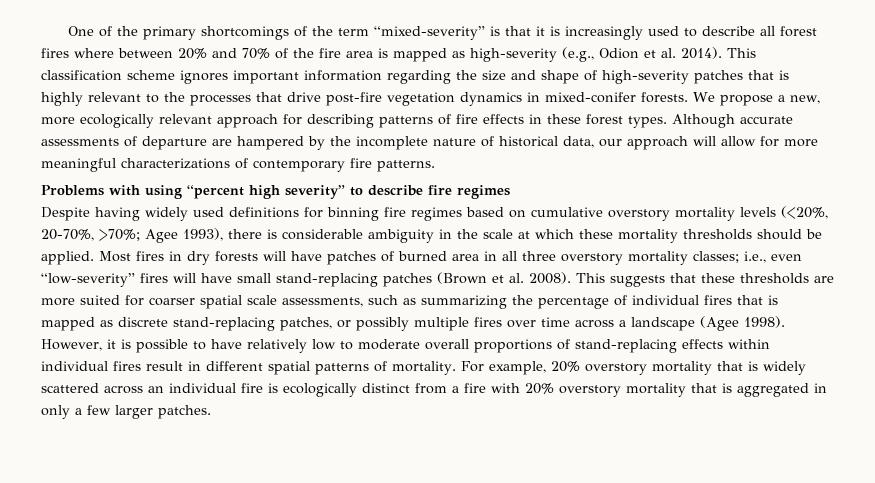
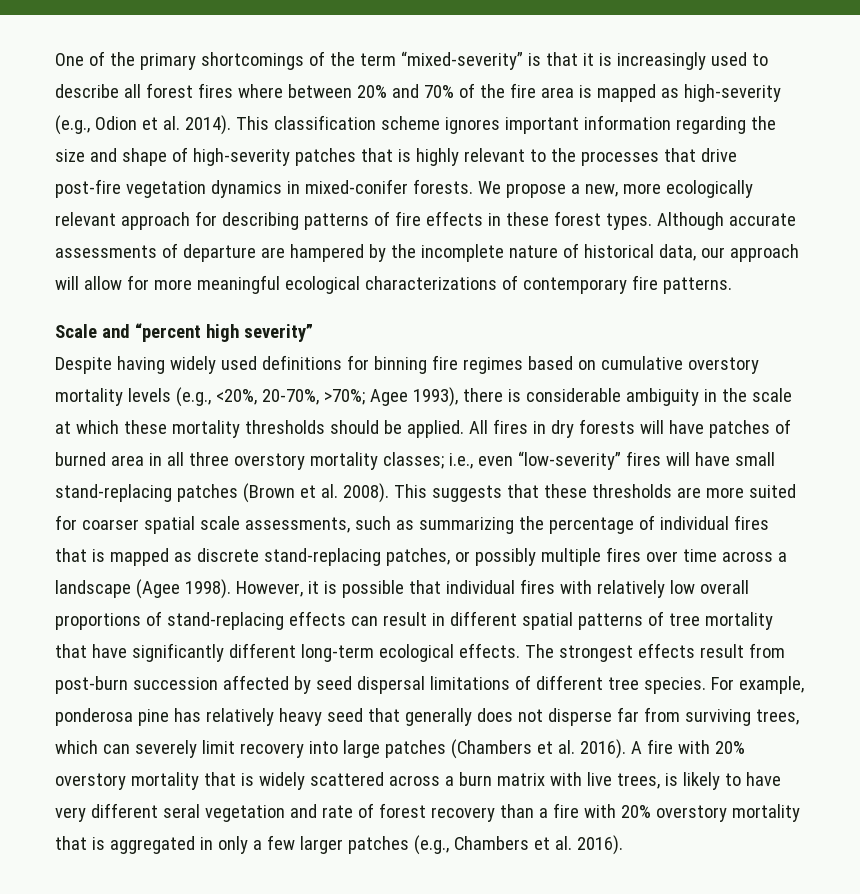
- Although accurate assessments of departure are hampered by the incomplete nature of historical data, our approach will allow for more meaningful characterizations of contemporary fire patterns.
+ Although accurate assessments of departure are hampered by the incomplete nature of historical data, our approach will allow for more meaningful ecological characterizations of contemporary fire patterns.
- Problems with using “percent high severity” to describe fire regimes
+ Scale and “percent high severity”
- Despite having widely used definitions for binning fire regimes based on cumulative overstory mortality levels (<20%, 20-70%, >70%; Agee 1993), there is considerable ambiguity in the scale at which these mortality thresholds should be applied.
+ Despite having widely used definitions for binning fire regimes based on cumulative overstory mortality levels (e.g., <20%, 20-70%, >70%; Agee 1993), there is considerable ambiguity in the scale at which these mortality thresholds should be applied.
- Most fires in dry forests will have patches of burned area in all three overstory mortality classes; i.e., even “low-severity” fires will have small stand-replacing patches (Brown et al. 2008).
+ All fires in dry forests will have patches of burned area in all three overstory mortality classes; i.e., even “low-severity” fires will have small stand-replacing patches (Brown et al. 2008).
- However, it is possible to have relatively low to moderate overall proportions of stand-replacing effects within individual fires result in different spatial patterns of mortality. For example, 20% overstory mortality that is widely scattered across an individual fire is ecologically distinct from a fire with 20% overstory mortality that is aggregated in only a few larger patches.
+ However, it is possible that individual fires with relatively low overall proportions of stand-replacing effects can result in different spatial patterns of tree mortality that have significantly different long-term ecological effects. The strongest effects result from post-burn succession affected by seed dispersal limitations of different tree species. For example, ponderosa pine has relatively heavy seed that generally does not disperse far from surviving trees, which can severely limit recovery into large patches (Chambers et al. 2016). A fire with 20% overstory mortality that is widely scattered across a burn matrix with live trees, is likely to have very different seral vegetation and rate of forest recovery than a fire with 20% overstory mortality that is aggregated in only a few larger patches (e.g., Chambers et al. 2016).

